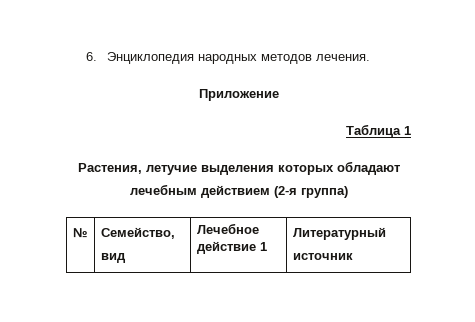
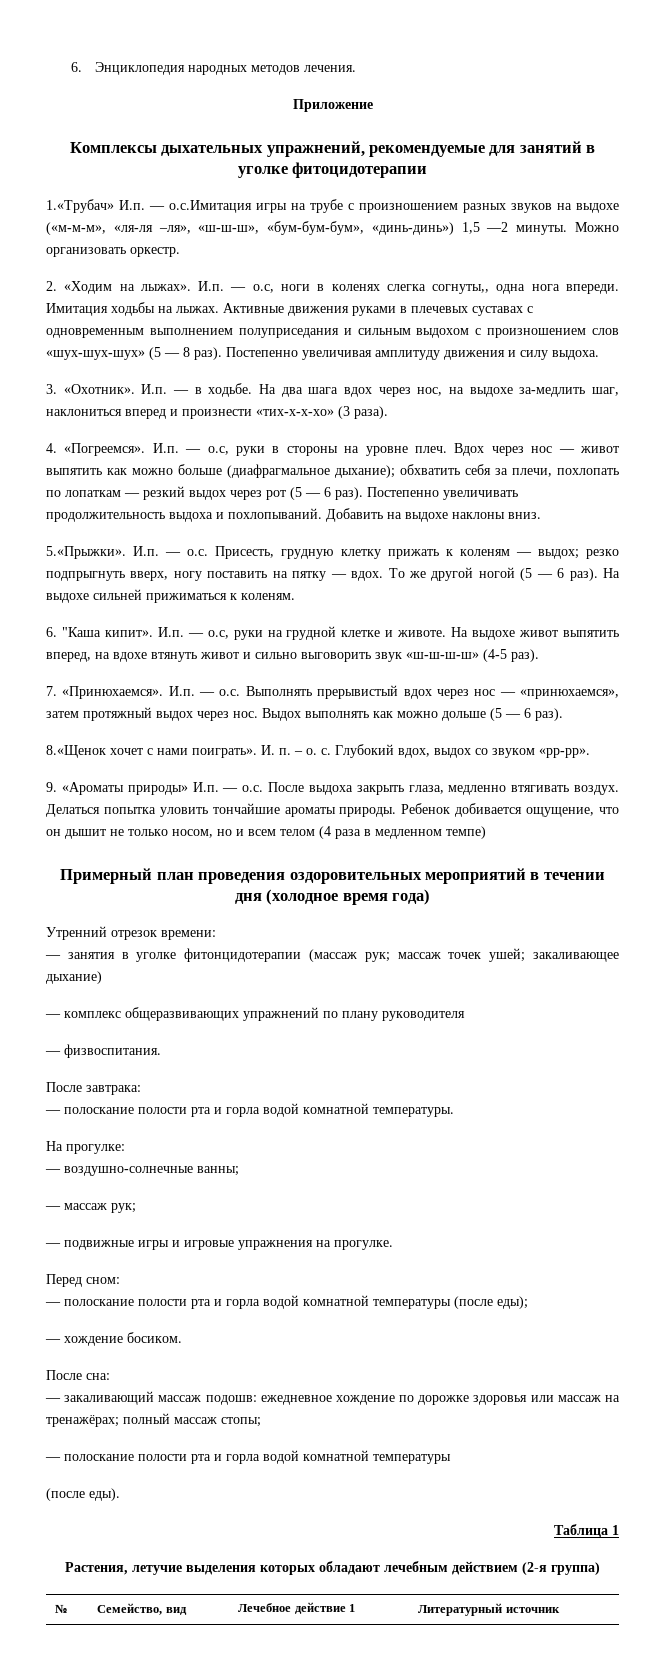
+ Комплексы дыхательных упражнений, рекомендуемые для занятий в уголке фитоцидотерапии
+ 1.«Трубач» И.п. — о.с.Имитация игры на трубе с произношением разных звуков на выдохе («м-м-м», «ля-ля –ля», «ш-ш-ш», «бум-бум-бум», «динь-динь») 1,5 —2 минуты. Можно организовать оркестр.
+ 2. «Ходим на лыжах». И.п. — о.с, ноги в коленях слегка согнуты,, одна нога впереди. Имитация ходьбы на лыжах. Активные движения руками в плечевых суставах с одновременным выполнением полуприседания и сильным выдохом с произношением слов «шух-шух-шух» (5 — 8 раз). Постепенно увеличивая амплитуду движения и силу выдоха.
+ 3. «Охотник». И.п. — в ходьбе. На два шага вдох через нос, на выдохе за-медлить шаг, наклониться вперед и произнести «тих-х-х-хо» (3 раза).
+ 4. «Погреемся». И.п. — о.с, руки в стороны на уровне плеч. Вдох через нос — живот выпятить как можно больше (диафрагмальное дыхание); обхватить себя за плечи, похлопать по лопаткам — резкий выдох через рот (5 — 6 раз). Постепенно увеличивать продолжительность выдоха и похлопываний. Добавить на выдохе наклоны вниз.
+ 5.«Прыжки». И.п. — о.с. Присесть, грудную клетку прижать к коленям — выдох; резко подпрыгнуть вверх, ногу поставить на пятку — вдох. То же другой ногой (5 — 6 раз). На выдохе сильней прижиматься к коленям.
+ 6. "Каша кипит». И.п. — о.с, руки на грудной клетке и животе. На выдохе живот выпятить вперед, на вдохе втянуть живот и сильно выговорить звук «ш-ш-ш-ш» (4-5 раз).
+ 7. «Принюхаемся». И.п. — о.с. Выполнять прерывистый вдох через нос — «принюхаемся», затем протяжный выдох через нос. Выдох выполнять как можно дольше (5 — 6 раз).
+ 8.«Щенок хочет с нами поиграть». И. п. – о. с. Глубокий вдох, выдох со звуком «рр-рр».
+ 9. «Ароматы природы» И.п. — о.с. После выдоха закрыть глаза, медленно втягивать воздух. Делаться попытка уловить тончайшие ароматы природы. Ребенок добивается ощущение, что он дышит не только носом, но и всем телом (4 раза в медленном темпе)
+ Примерный план проведения оздоровительных мероприятий в течении дня (холодное время года)
+ Утренний отрезок времени:
+ — занятия в уголке фитонцидотерапии (массаж рук; массаж точек ушей; закаливающее дыхание)
+ — комплекс общеразвивающих упражнений по плану руководителя
+ — физвоспитания.
+ После завтрака:
+ — полоскание полости рта и горла водой комнатной температуры.
+ На прогулке:
+ — воздушно-солнечные ванны;
+ — массаж рук;
+ — подвижные игры и игровые упражнения на прогулке.
+ Перед сном:
+ — полоскание полости рта и горла водой комнатной температуры (после еды);
+ — хождение босиком.
+ После сна:
+ — закаливающий массаж подошв: ежедневное хождение по дорожке здоровья или массаж на тренажёрах; полный массаж стопы;
+ — полоскание полости рта и горла водой комнатной температуры
+ (после еды).

